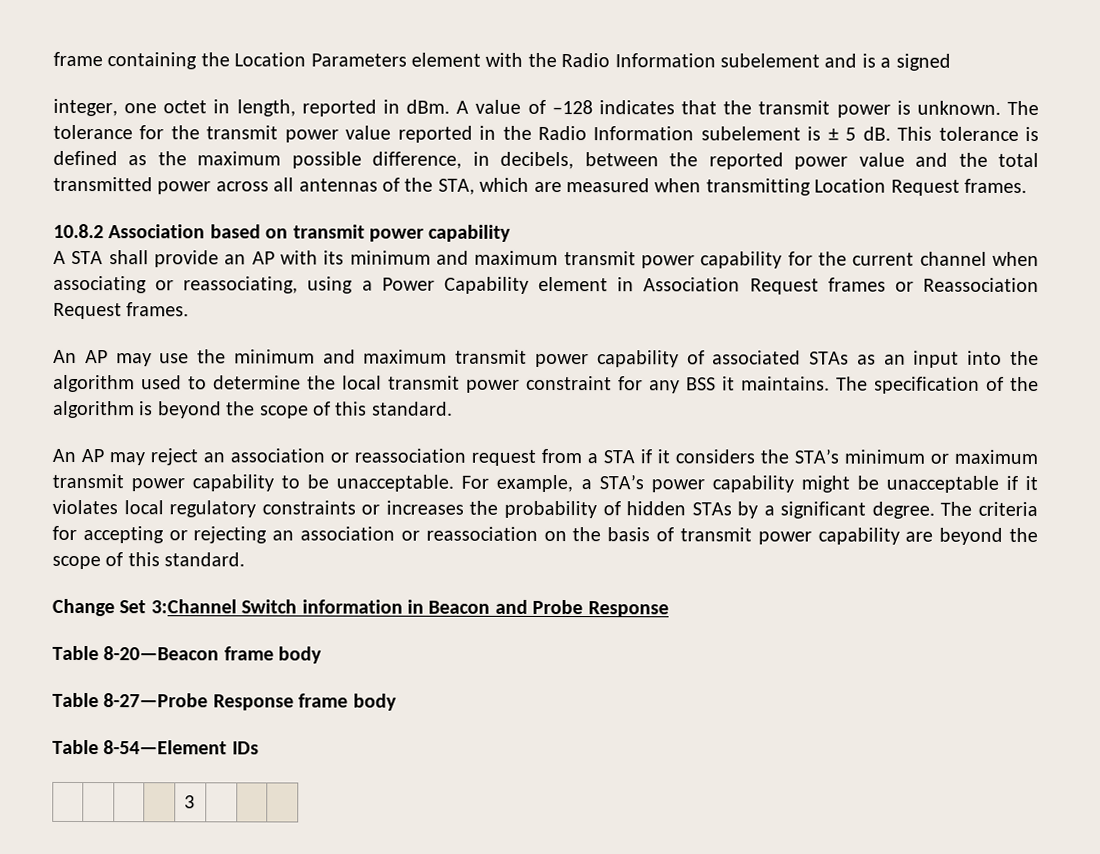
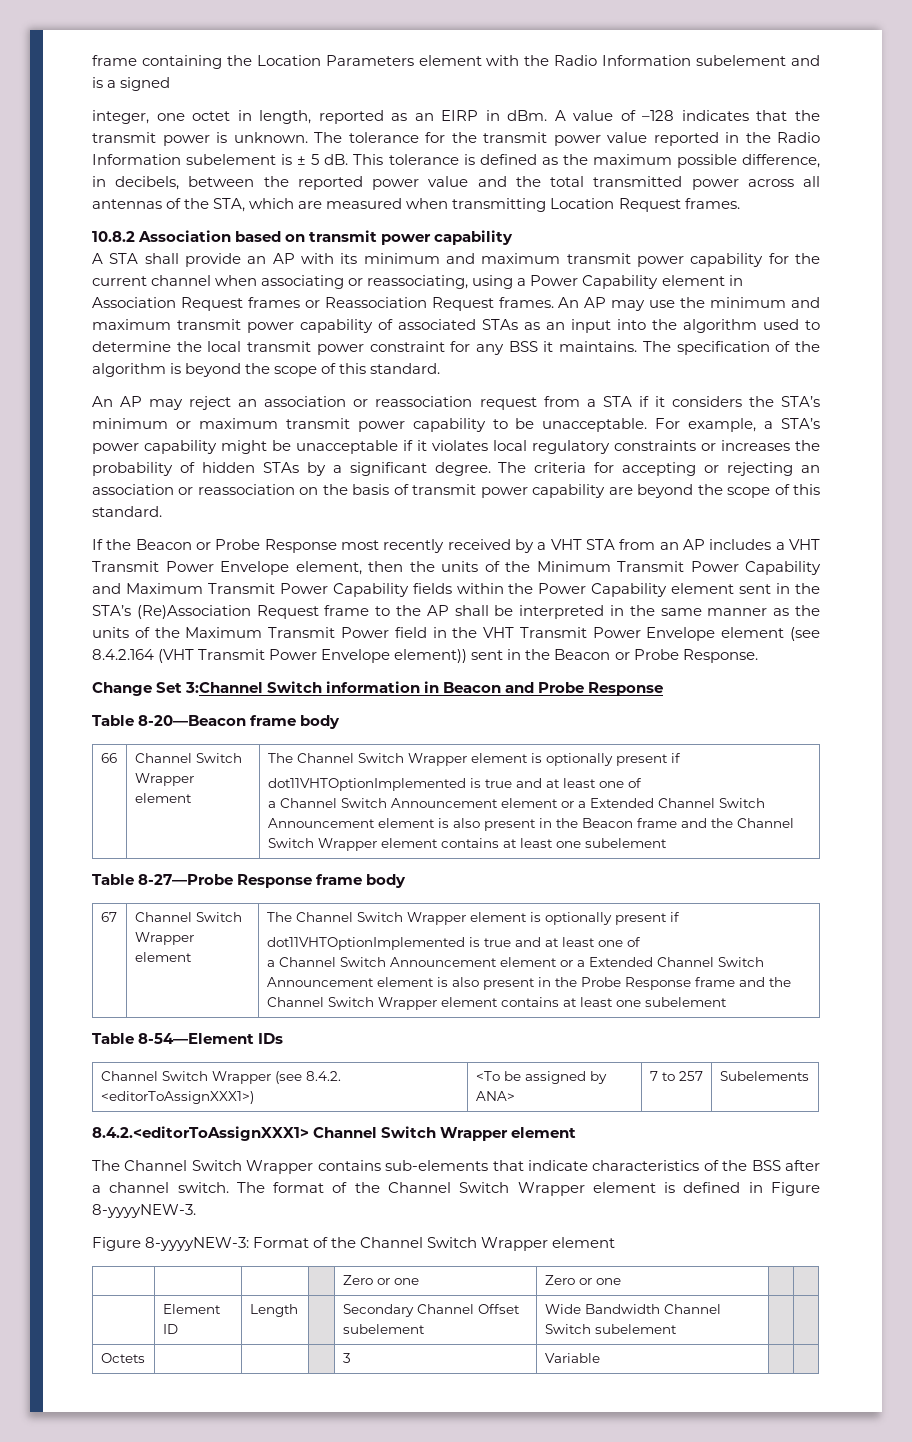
- integer, one octet in length, reported in dBm.
+ integer, one octet in length, reported as an EIRP in dBm.
- A STA shall provide an AP with its minimum and maximum transmit power capability for the current channel when associating or reassociating, using a Power Capability element in Association Request frames or Reassociation Request frames.
- An AP may use the minimum and maximum transmit power capability of associated STAs as an input into the algorithm used to determine the local transmit power constraint for any BSS it maintains.
+ A STA shall provide an AP with its minimum and maximum transmit power capability for the current channel when associating or reassociating, using a Power Capability element in Association Request frames or Reassociation Request frames. An AP may use the minimum and maximum transmit power capability of associated STAs as an input into the algorithm used to determine the local transmit power constraint for any BSS it maintains.
+ If the Beacon or Probe Response most recently received by a VHT STA from an AP includes a VHT Transmit Power Envelope element, then the units of the Minimum Transmit Power Capability and Maximum Transmit Power Capability fields within the Power Capability element sent in the STA’s (Re)Association Request frame to the AP shall be interpreted in the same manner as the units of the Maximum Transmit Power field in the VHT Transmit Power Envelope element (see 8.4.2.164 (VHT Transmit Power Envelope element)) sent in the Beacon or Probe Response.
+ 66 | Channel Switch Wrapper element | The Channel Switch Wrapper element is optionally present if
+ dot11VHTOptionImplemented is true and at least one of
+ a Channel Switch Announcement element or a Extended Channel Switch Announcement element is also present in the Beacon frame and the Channel Switch Wrapper element contains at least one subelement
+ 67 | Channel Switch Wrapper element | The Channel Switch Wrapper element is optionally present if
+ dot11VHTOptionImplemented is true and at least one of
+ a Channel Switch Announcement element or a Extended Channel Switch Announcement element is also present in the Probe Response frame and the Channel Switch Wrapper element contains at least one subelement
  Table 8-54—Element IDs
- | | | | 3 | | |
+ Channel Switch Wrapper (see 8.4.2. <editorToAssignXXX1>) | <To be assigned by ANA> | 7 to 257 | Subelements
+ 8.4.2.<editorToAssignXXX1> Channel Switch Wrapper element
+ The Channel Switch Wrapper contains sub-elements that indicate characteristics of the BSS after a channel switch. The format of the Channel Switch Wrapper element is defined in Figure 8-yyyyNEW-3.
+ Figure 8-yyyyNEW-3: Format of the Channel Switch Wrapper element
+ | | | | Zero or one | Zero or one | |
+ | Element ID | Length | | Secondary Channel Offset subelement | Wide Bandwidth Channel Switch subelement | |
+ Octets | | | | 3 | Variable | |

